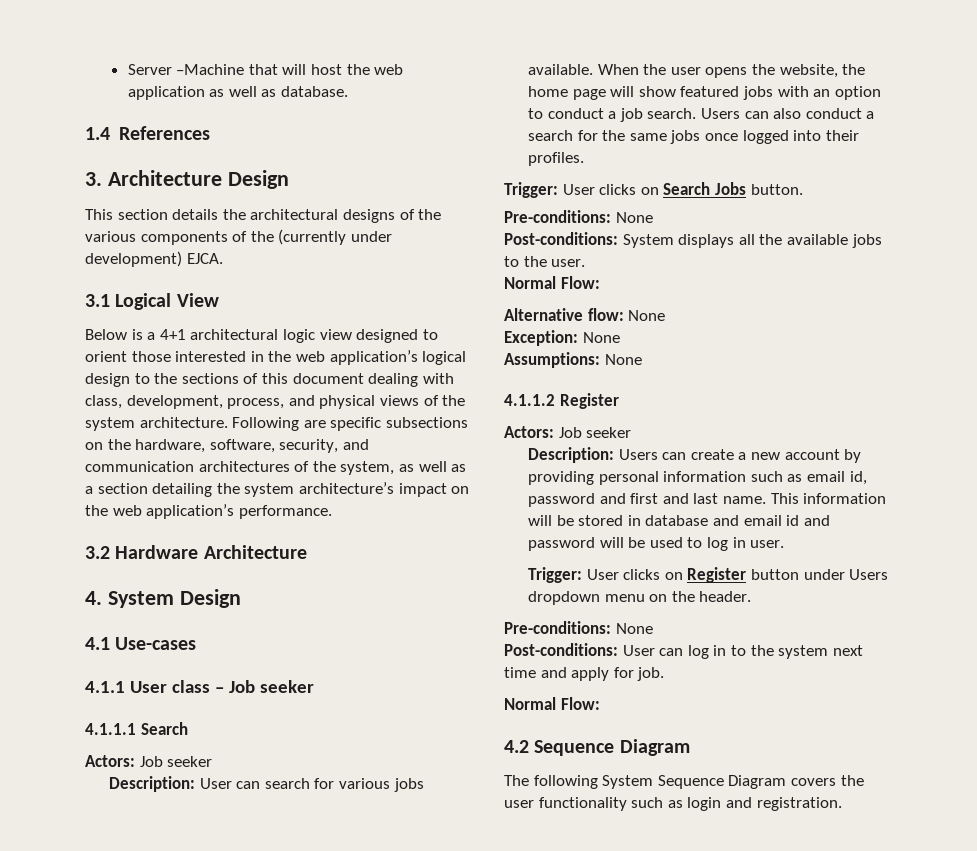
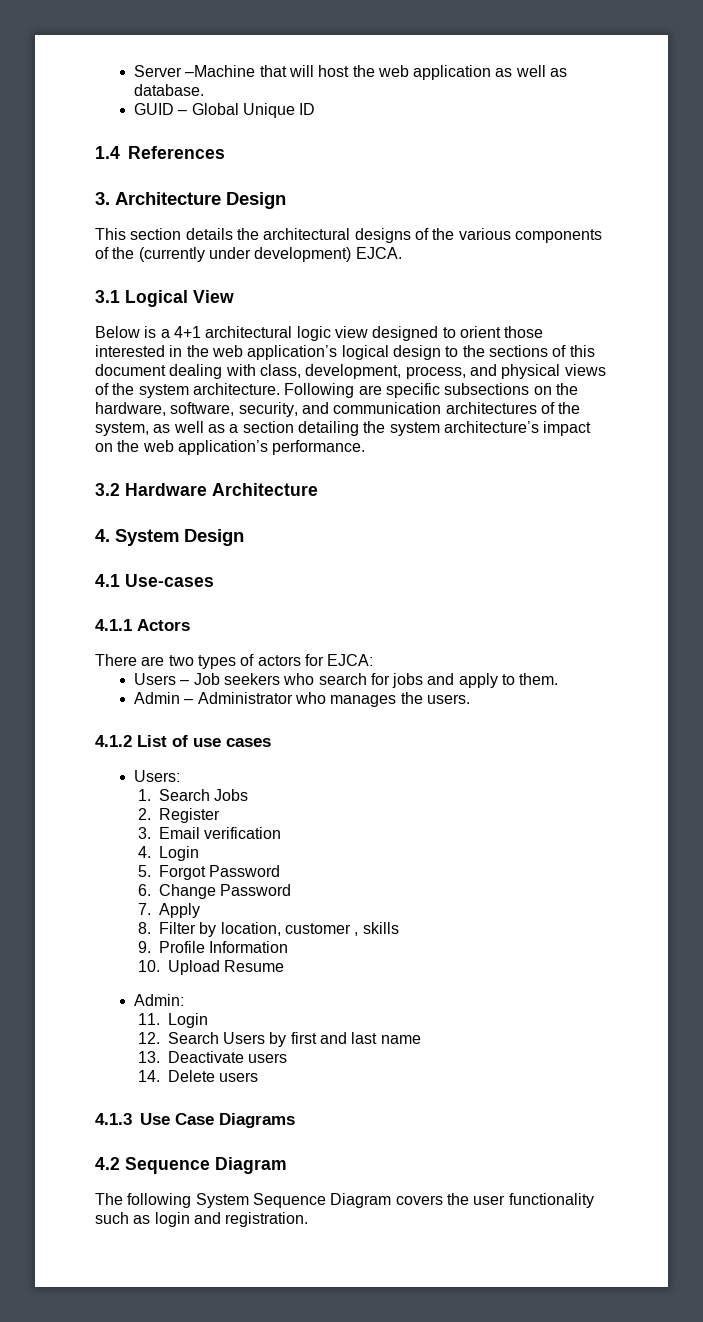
+ GUID – Global Unique ID
- 4.1.1 User class – Job seeker
- 4.1.1.1 Search
- Actors: Job seeker
- Description: User can search for various jobs available. When the user opens the website, the home page will show featured jobs with an option to conduct a job search. Users can also conduct a search for the same jobs once logged into their profiles.
- Trigger: User clicks on Search Jobs button.
- Pre-conditions: None
- Post-conditions: System displays all the available jobs to the user.
- Normal Flow:
- Alternative flow: None
- Exception: None
- Assumptions: None
- 4.1.1.2 Register
- Actors: Job seeker
- Description: Users can create a new account by providing personal information such as email id, password and first and last name. This information will be stored in database and email id and password will be used to log in user.
- Trigger: User clicks on Register button under Users dropdown menu on the header.
- Pre-conditions: None
- Post-conditions: User can log in to the system next time and apply for job.
- Normal Flow:
+ 4.1.1 Actors
+ There are two types of actors for EJCA:
+ Users – Job seekers who search for jobs and apply to them.
+ Admin – Administrator who manages the users.
+ 4.1.2 List of use cases
+ Users:
+ 1. Search Jobs
+ 2. Register
+ 3. Email verification
+ 4. Login
+ 5. Forgot Password
+ 6. Change Password
+ 7. Apply
+ 8. Filter by location, customer , skills
+ 9. Profile Information
+ 10. Upload Resume
+ Admin:
+ 11. Login
+ 12. Search Users by first and last name
+ 13. Deactivate users
+ 14. Delete users
+ 4.1.3 Use Case Diagrams

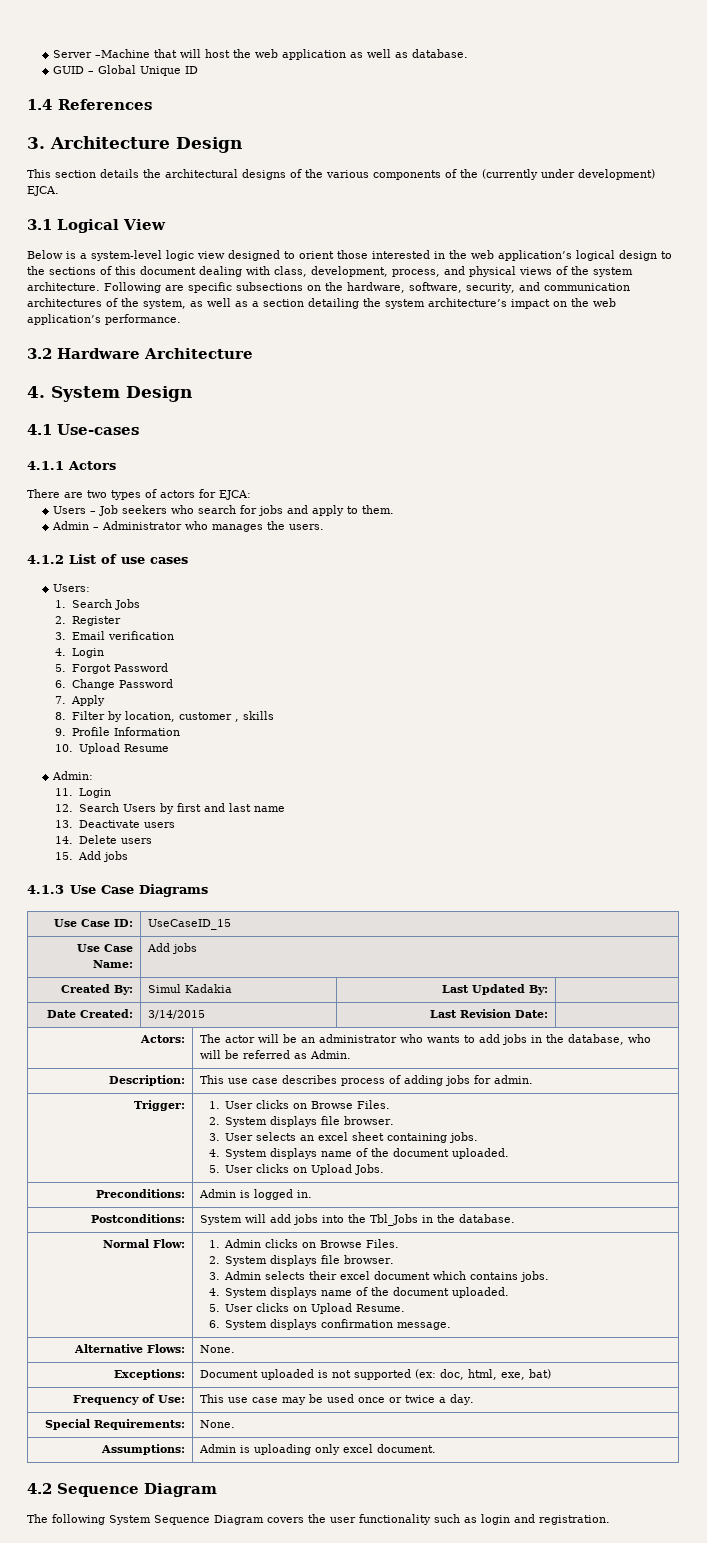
- Below is a 4+1 architectural logic view designed to orient those interested in the web application’s logical design to the sections of this document dealing with class, development, process, and physical views of the system architecture.
+ Below is a system-level logic view designed to orient those interested in the web application’s logical design to the sections of this document dealing with class, development, process, and physical views of the system architecture.
+ 15. Add jobs
+ Use Case ID: | UseCaseID_15
+ Use Case Name: | Add jobs
+ Created By: | Simul Kadakia | Last Updated By: |
+ Date Created: | 3/14/2015 | Last Revision Date: |
+ Actors: | The actor will be an administrator who wants to add jobs in the database, who will be referred as Admin.
+ Description: | This use case describes process of adding jobs for admin.
+ Trigger: | 1. User clicks on Browse Files.
+ 2. System displays file browser.
+ 3. User selects an excel sheet containing jobs.
+ 4. System displays name of the document uploaded.
+ 5. User clicks on Upload Jobs.
+ Preconditions: | Admin is logged in.
+ Postconditions: | System will add jobs into the Tbl_Jobs in the database.
+ Normal Flow: | 1. Admin clicks on Browse Files.
+ 2. System displays file browser.
+ 3. Admin selects their excel document which contains jobs.
+ 4. System displays name of the document uploaded.
+ 5. User clicks on Upload Resume.
+ 6. System displays confirmation message.
+ Alternative Flows: | None.
+ Exceptions: | Document uploaded is not supported (ex: doc, html, exe, bat)
+ Frequency of Use: | This use case may be used once or twice a day.
+ Special Requirements: | None.
+ Assumptions: | Admin is uploading only excel document.

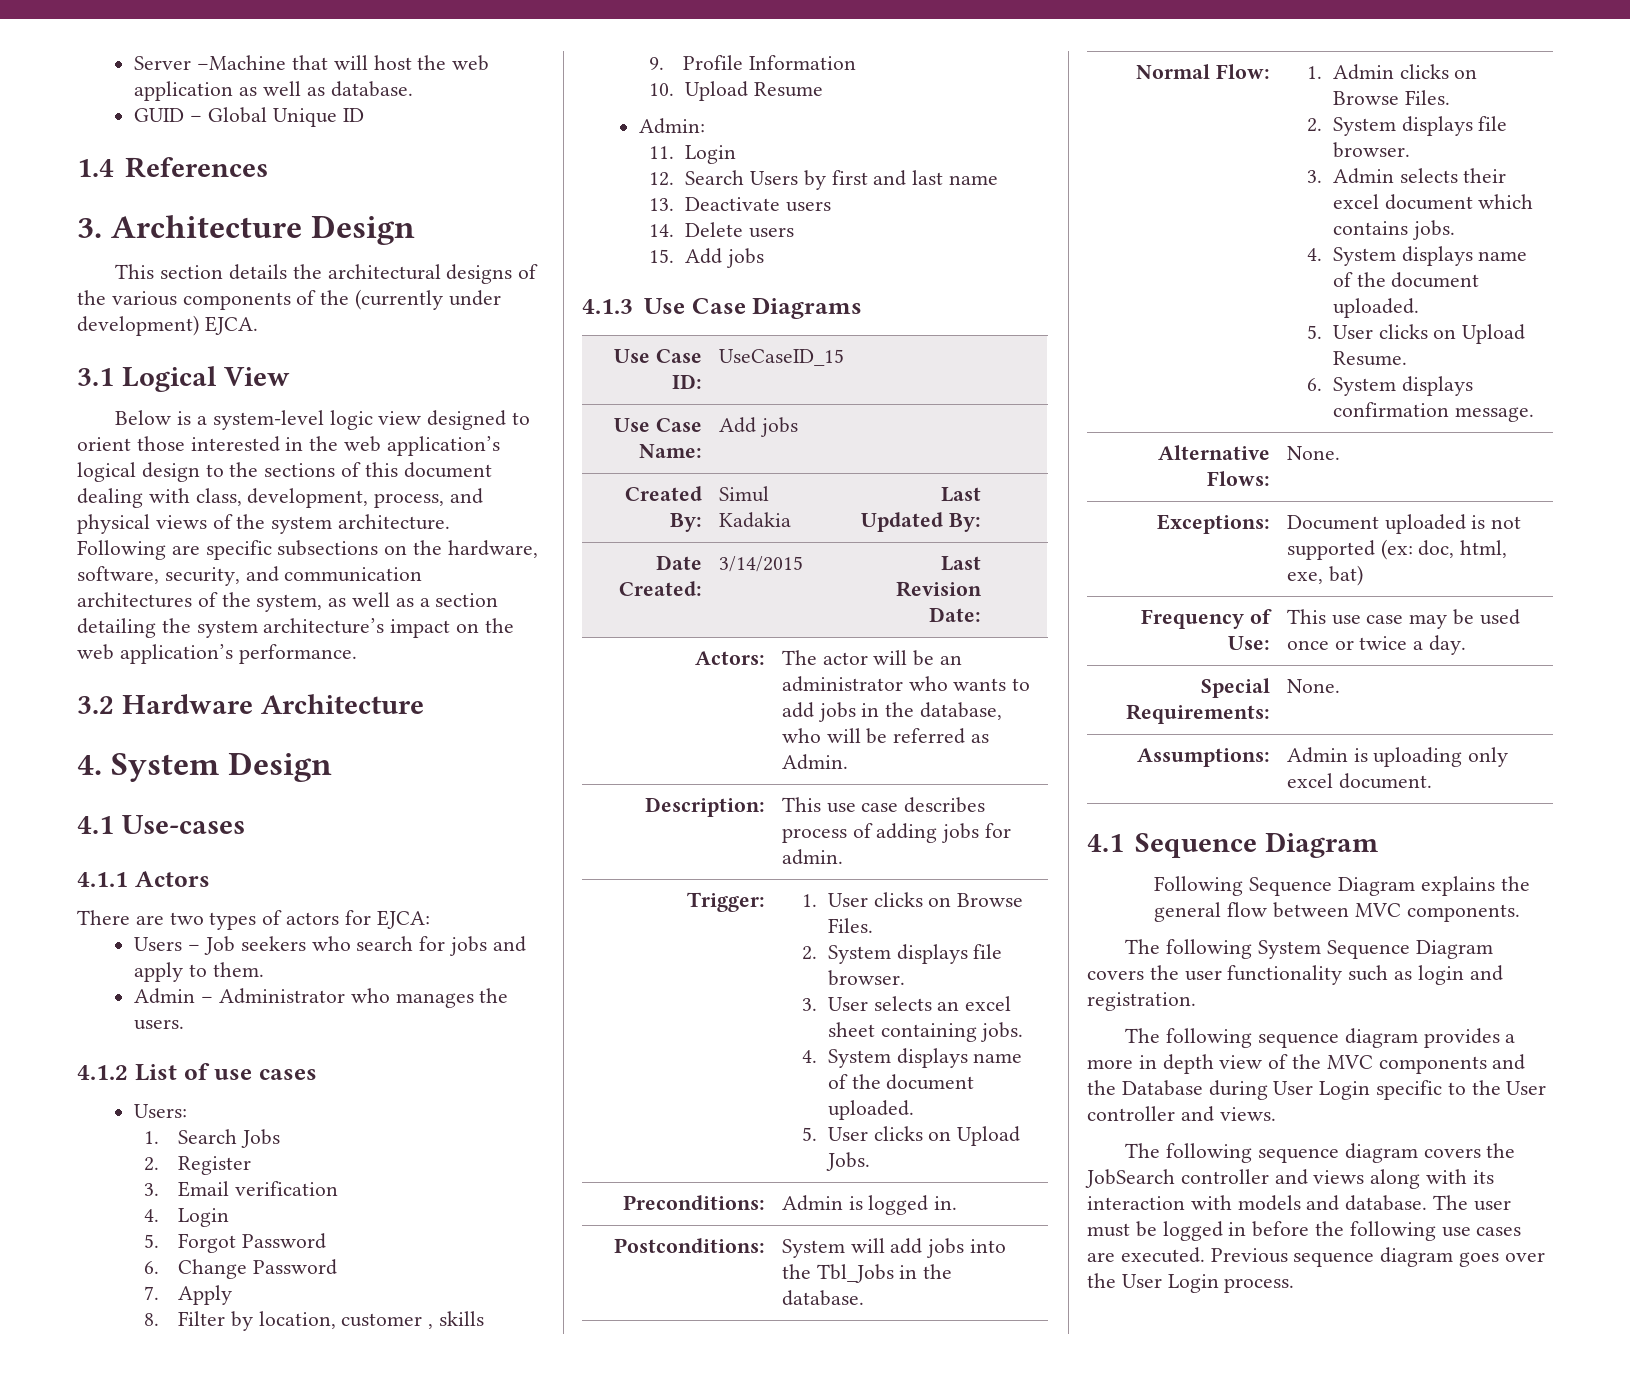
- 4.2 Sequence Diagram
+ 4.1 Sequence Diagram
+ Following Sequence Diagram explains the general flow between MVC components.
+ The following sequence diagram provides a more in depth view of the MVC components and the Database during User Login specific to the User controller and views.
+ The following sequence diagram covers the JobSearch controller and views along with its interaction with models and database. The user must be logged in before the following use cases are executed. Previous sequence diagram goes over the User Login process.

